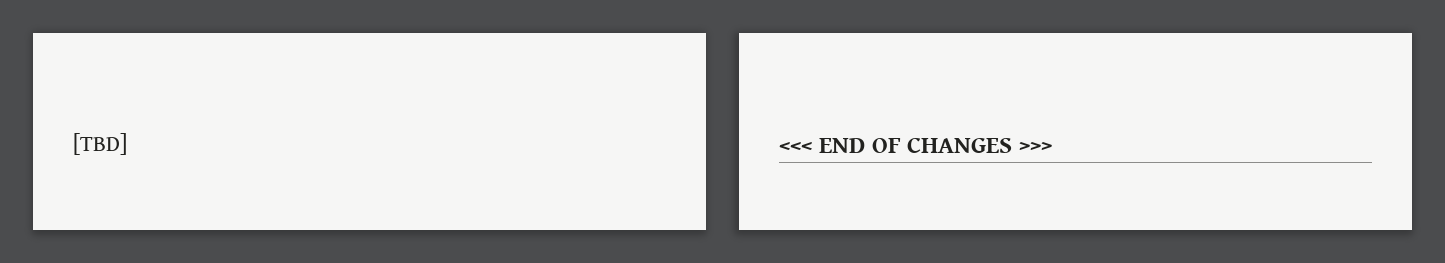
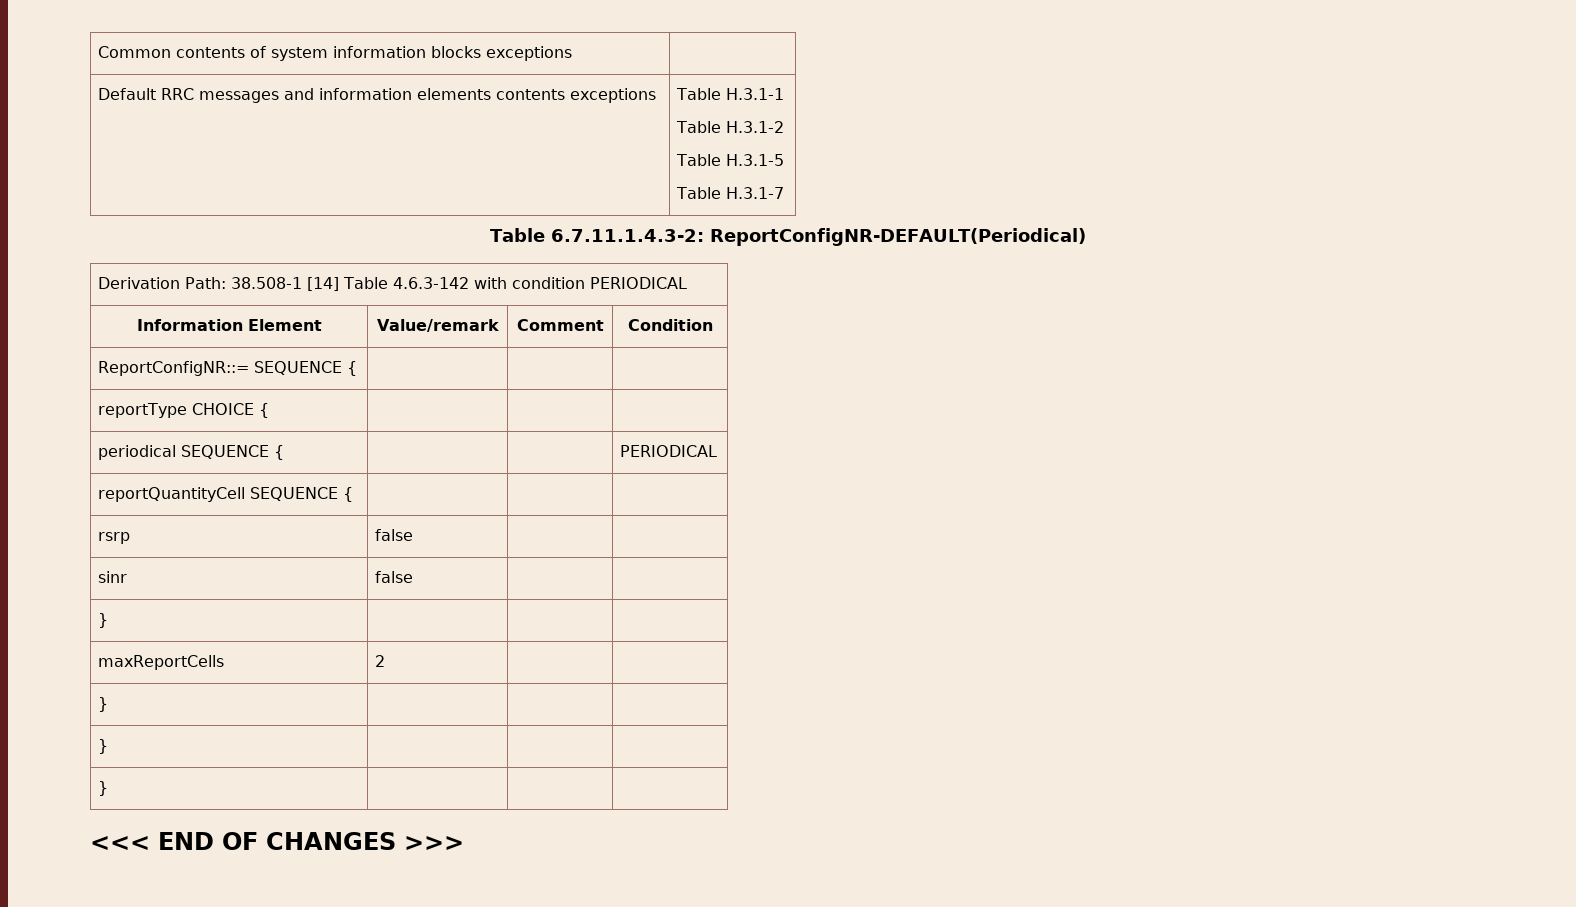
- [TBD]
+ Common contents of system information blocks exceptions |
+ Default RRC messages and information elements contents exceptions | Table H.3.1-1
+ Table H.3.1-2
+ Table H.3.1-5
+ Table H.3.1-7
+ Table 6.7.11.1.4.3-2: ReportConfigNR-DEFAULT(Periodical)
+ Derivation Path: 38.508-1 [14] Table 4.6.3-142 with condition PERIODICAL
+ Information Element | Value/remark | Comment | Condition
+ ReportConfigNR::= SEQUENCE { | | |
+ reportType CHOICE { | | |
+ periodical SEQUENCE { | | | PERIODICAL
+ reportQuantityCell SEQUENCE { | | |
+ rsrp | false | |
+ sinr | false | |
+ } | | |
+ maxReportCells | 2 | |
+ } | | |
+ } | | |
+ } | | |

